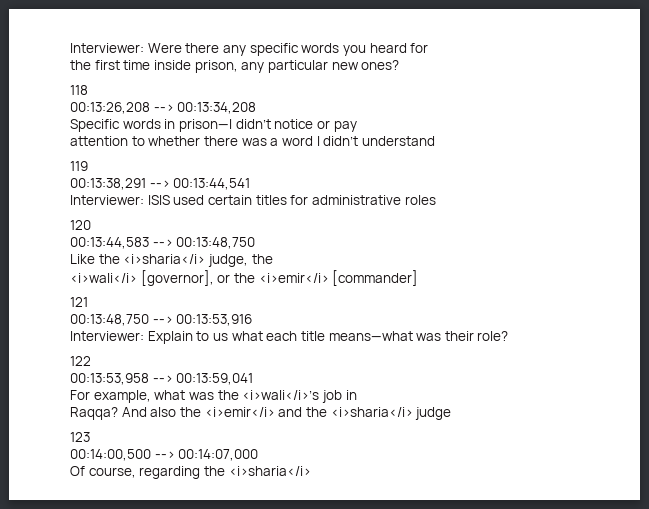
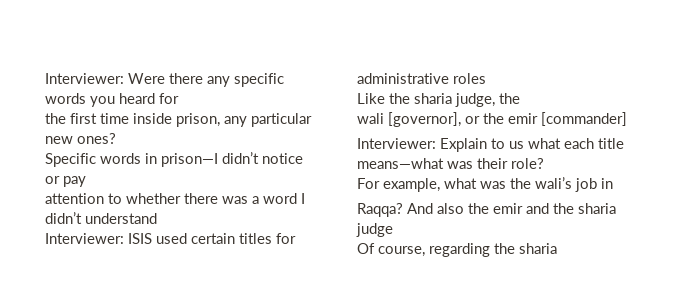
- 118
- 00:13:26,208 --> 00:13:34,208
- 119
- 00:13:38,291 --> 00:13:44,541
- 120
- 00:13:44,583 --> 00:13:48,750
- Like the <i>sharia</i> judge, the
+ Like the sharia judge, the
- <i>wali</i> [governor], or the <i>emir</i> [commander]
+ wali [governor], or the emir [commander]
- 121
- 00:13:48,750 --> 00:13:53,916
- 122
- 00:13:53,958 --> 00:13:59,041
- For example, what was the <i>wali</i>’s job in
+ For example, what was the wali’s job in
- And also the <i>emir</i> and the <i>sharia</i> judge
+ And also the emir and the sharia judge
- 123
- 00:14:00,500 --> 00:14:07,000
- Of course, regarding the <i>sharia</i>
+ Of course, regarding the sharia

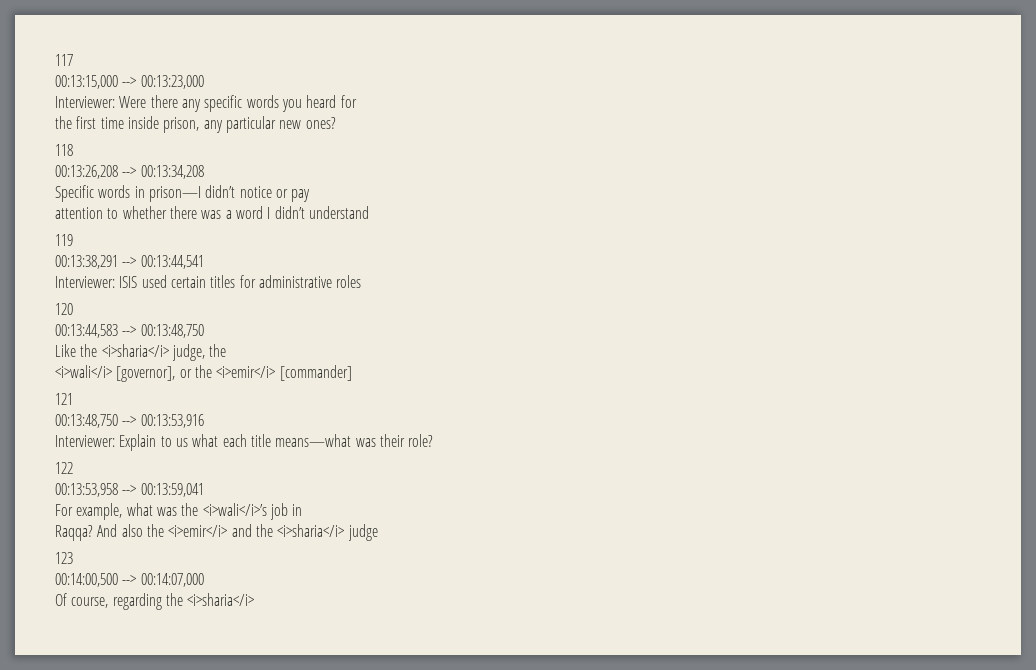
+ 117
+ 00:13:15,000 --> 00:13:23,000
+ 118
+ 00:13:26,208 --> 00:13:34,208
+ 119
+ 00:13:38,291 --> 00:13:44,541
+ 120
+ 00:13:44,583 --> 00:13:48,750
- Like the sharia judge, the
+ Like the <i>sharia</i> judge, the
- wali [governor], or the emir [commander]
+ <i>wali</i> [governor], or the <i>emir</i> [commander]
+ 121
+ 00:13:48,750 --> 00:13:53,916
+ 122
+ 00:13:53,958 --> 00:13:59,041
- For example, what was the wali’s job in
+ For example, what was the <i>wali</i>’s job in
- And also the emir and the sharia judge
+ And also the <i>emir</i> and the <i>sharia</i> judge
+ 123
+ 00:14:00,500 --> 00:14:07,000
- Of course, regarding the sharia
+ Of course, regarding the <i>sharia</i>

